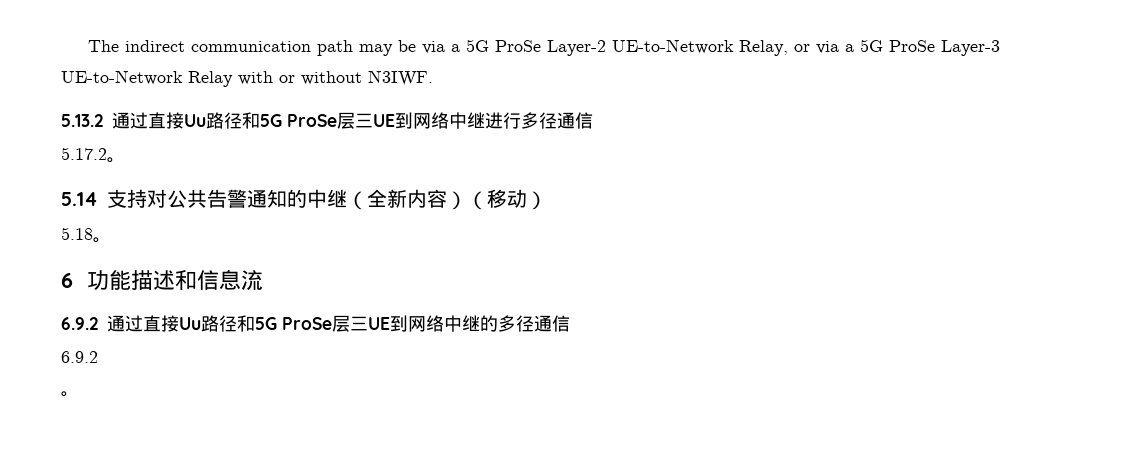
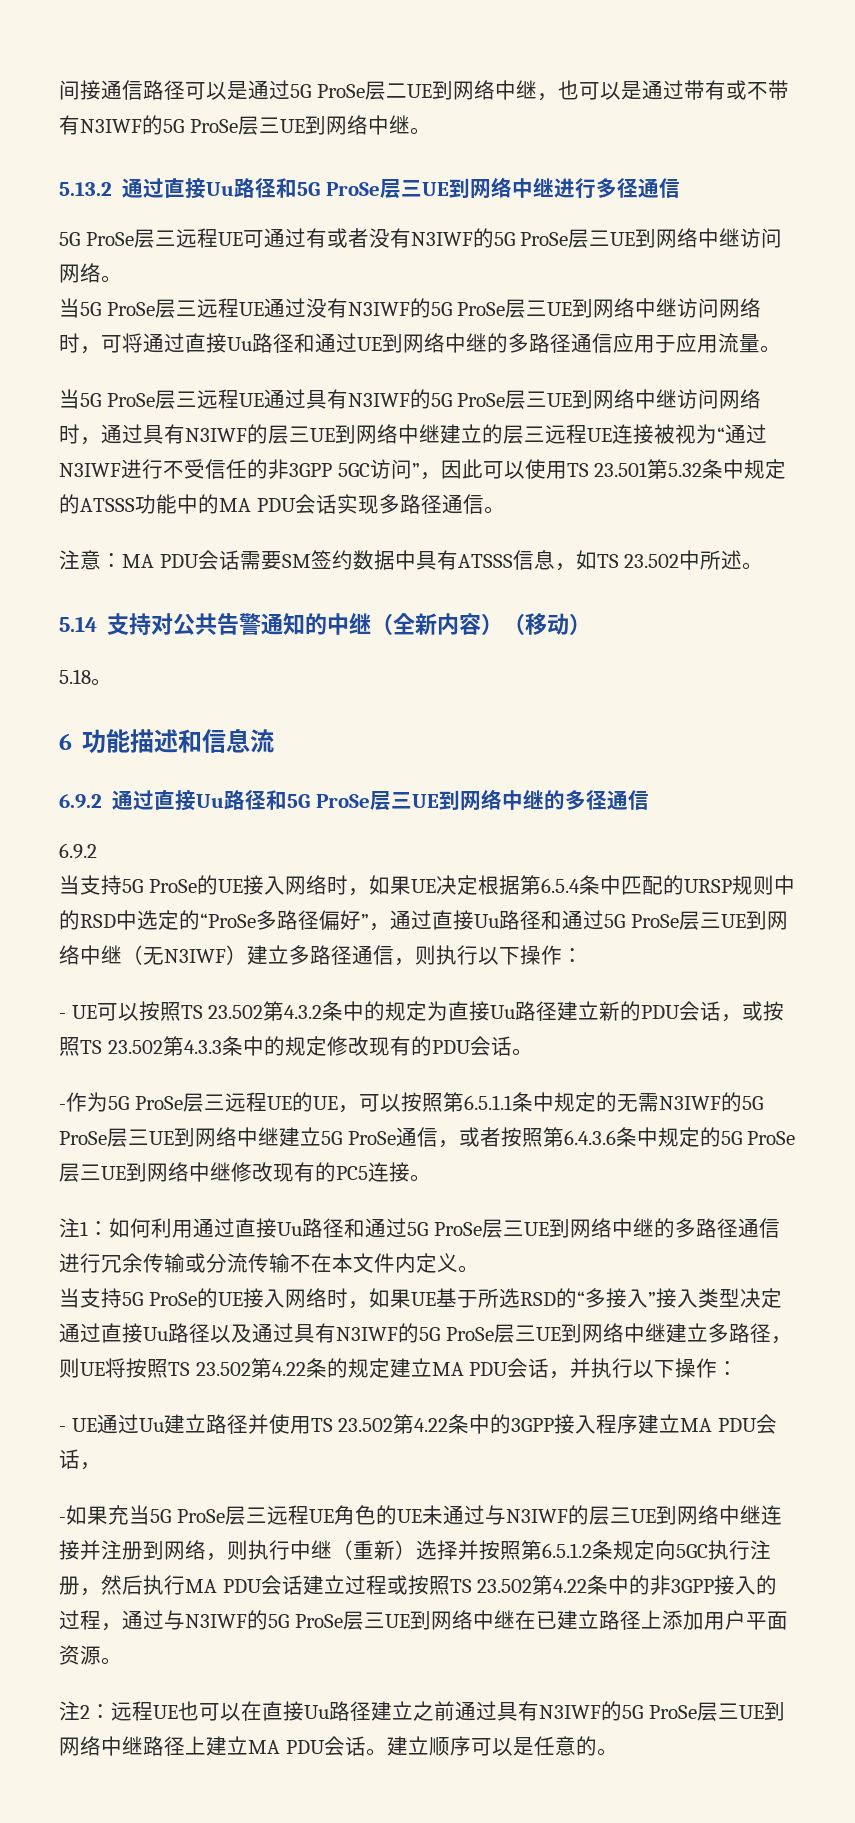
- The indirect communication path may be via a 5G ProSe Layer-2 UE-to-Network Relay, or via a 5G ProSe Layer-3 UE-to-Network Relay with or without N3IWF.
+ 间接通信路径可以是通过5G ProSe层二UE到网络中继，也可以是通过带有或不带有N3IWF的5G ProSe层三UE到网络中继。
- 5.17.2。
+ 5G ProSe层三远程UE可通过有或者没有N3IWF的5G ProSe层三UE到网络中继访问网络。
+ 当5G ProSe层三远程UE通过没有N3IWF的5G ProSe层三UE到网络中继访问网络时，可将通过直接Uu路径和通过UE到网络中继的多路径通信应用于应用流量。
+ 当5G ProSe层三远程UE通过具有N3IWF的5G ProSe层三UE到网络中继访问网络时，通过具有N3IWF的层三UE到网络中继建立的层三远程UE连接被视为“通过N3IWF进行不受信任的非3GPP 5GC访问”，因此可以使用TS 23.501第5.32条中规定的ATSSS功能中的MA PDU会话实现多路径通信。
+ 注意：MA PDU会话需要SM签约数据中具有ATSSS信息，如TS 23.502中所述。
  6.9.2通过直接Uu路径和5G ProSe层三UE到网络中继的多径通信
  6.9.2
- 。
+ 当支持5G ProSe的UE接入网络时，如果UE决定根据第6.5.4条中匹配的URSP规则中的RSD中选定的“ProSe多路径偏好”，通过直接Uu路径和通过5G ProSe层三UE到网络中继（无N3IWF）建立多路径通信，则执行以下操作：
+ - UE可以按照TS 23.502第4.3.2条中的规定为直接Uu路径建立新的PDU会话，或按照TS 23.502第4.3.3条中的规定修改现有的PDU会话。
+ -作为5G ProSe层三远程UE的UE，可以按照第6.5.1.1条中规定的无需N3IWF的5G ProSe层三UE到网络中继建立5G ProSe通信，或者按照第6.4.3.6条中规定的5G ProSe层三UE到网络中继修改现有的PC5连接。
+ 注1：如何利用通过直接Uu路径和通过5G ProSe层三UE到网络中继的多路径通信进行冗余传输或分流传输不在本文件内定义。
+ 当支持5G ProSe的UE接入网络时，如果UE基于所选RSD的“多接入”接入类型决定通过直接Uu路径以及通过具有N3IWF的5G ProSe层三UE到网络中继建立多路径，则UE将按照TS 23.502第4.22条的规定建立MA PDU会话，并执行以下操作：
+ - UE通过Uu建立路径并使用TS 23.502第4.22条中的3GPP接入程序建立MA PDU会话，
+ -如果充当5G ProSe层三远程UE角色的UE未通过与N3IWF的层三UE到网络中继连接并注册到网络，则执行中继（重新）选择并按照第6.5.1.2条规定向5GC执行注册，然后执行MA PDU会话建立过程或按照TS 23.502第4.22条中的非3GPP接入的过程，通过与N3IWF的5G ProSe层三UE到网络中继在已建立路径上添加用户平面资源。
+ 注2：远程UE也可以在直接Uu路径建立之前通过具有N3IWF的5G ProSe层三UE到网络中继路径上建立MA PDU会话。建立顺序可以是任意的。

